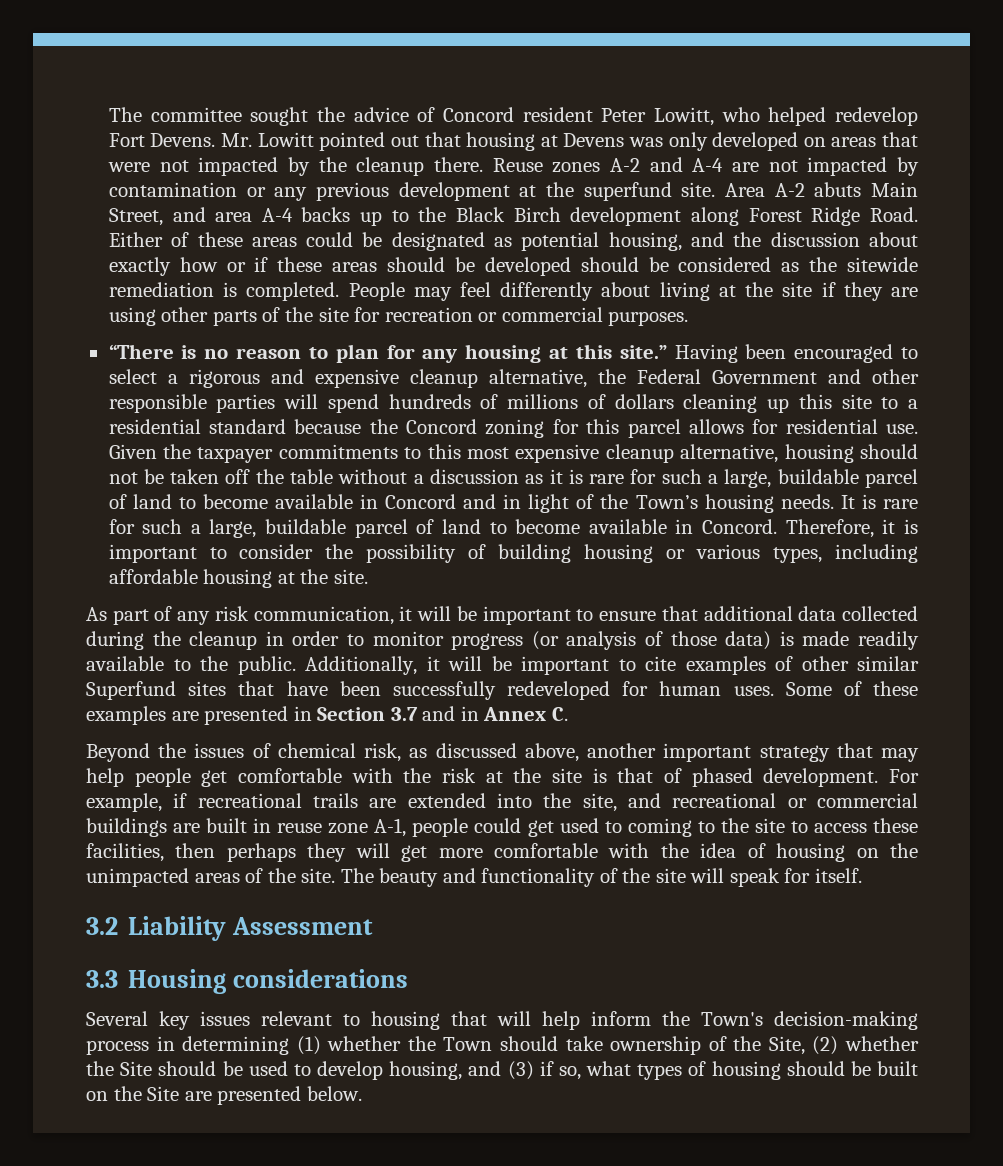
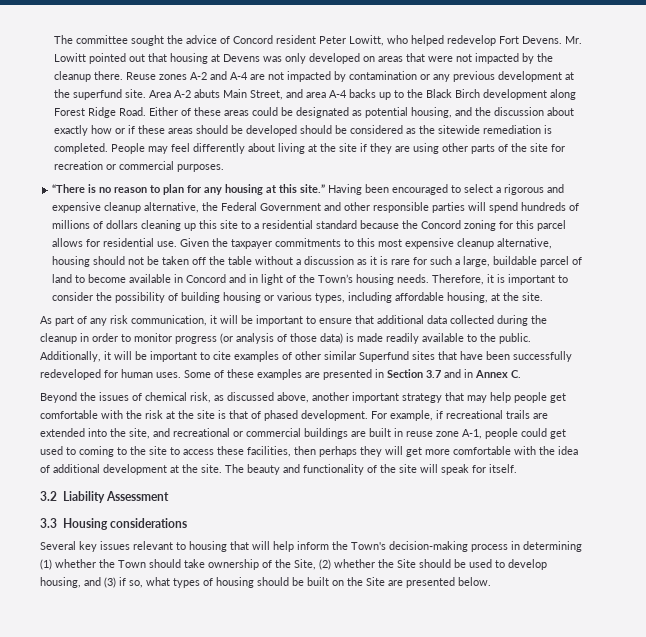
- It is rare for such a large, buildable parcel of land to become available in Concord.
- Therefore, it is important to consider the possibility of building housing or various types, including affordable housing at the site.
+ Therefore, it is important to consider the possibility of building housing or various types, including affordable housing, at the site.
- For example, if recreational trails are extended into the site, and recreational or commercial buildings are built in reuse zone A-1, people could get used to coming to the site to access these facilities, then perhaps they will get more comfortable with the idea of housing on the unimpacted areas of the site.
+ For example, if recreational trails are extended into the site, and recreational or commercial buildings are built in reuse zone A-1, people could get used to coming to the site to access these facilities, then perhaps they will get more comfortable with the idea of additional development at the site.

